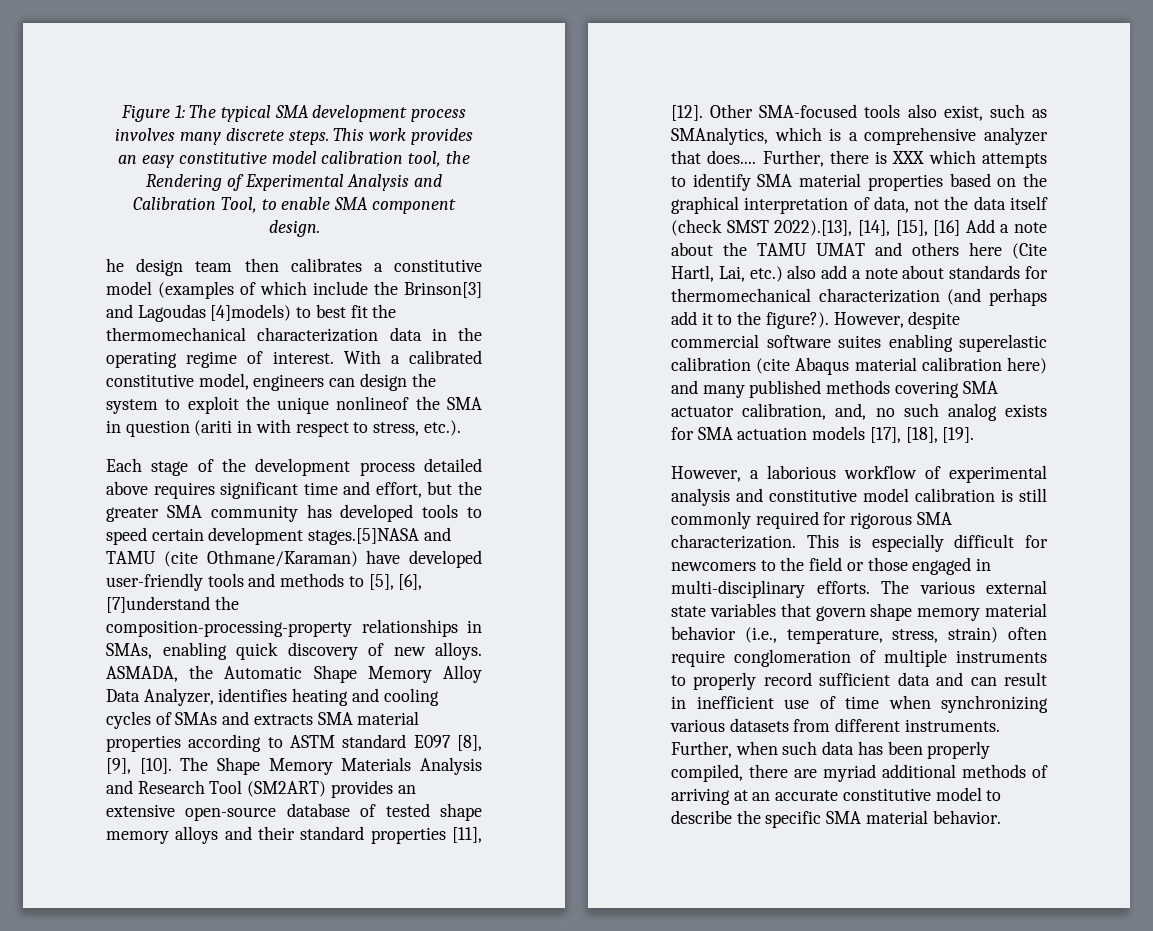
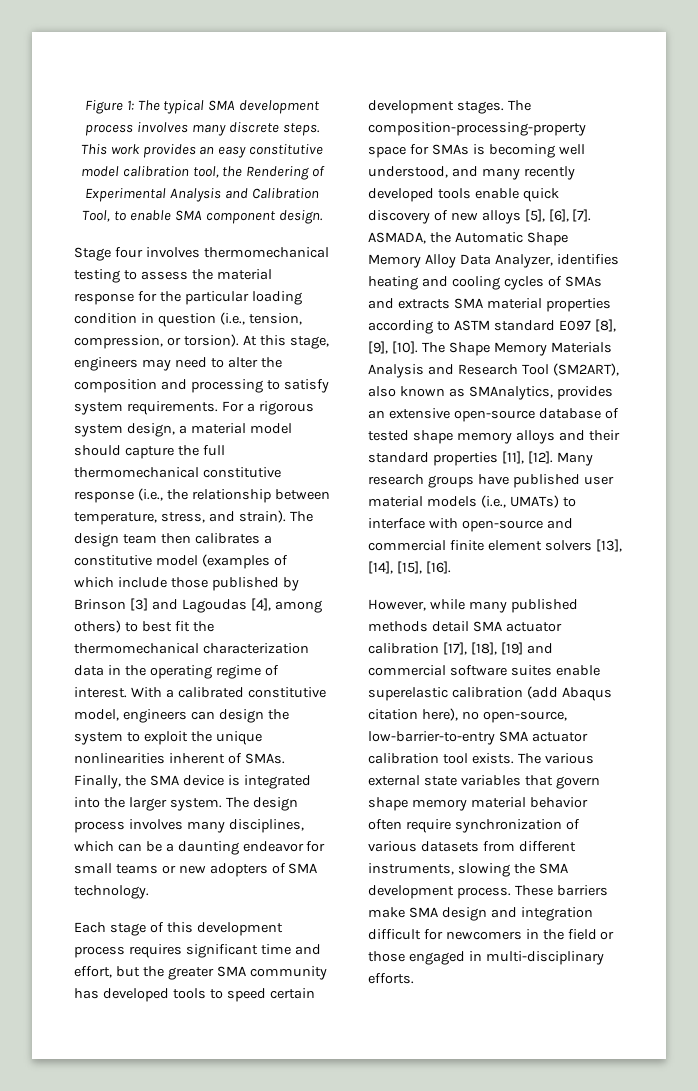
- he design team then calibrates a constitutive model (examples of which include the Brinson[3] and Lagoudas [4]models) to best fit the thermomechanical characterization data in the operating regime of interest.
+ Stage four involves thermomechanical testing to assess the material response for the particular loading condition in question (i.e., tension, compression, or torsion). At this stage, engineers may need to alter the composition and processing to satisfy system requirements. For a rigorous system design, a material model should capture the full thermomechanical constitutive response (i.e., the relationship between temperature, stress, and strain). The design team then calibrates a constitutive model (examples of which include those published by Brinson [3] and Lagoudas [4], among others) to best fit the thermomechanical characterization data in the operating regime of interest.
- With a calibrated constitutive model, engineers can design the system to exploit the unique nonlineof the SMA in question (ariti in with respect to stress, etc.).
+ With a calibrated constitutive model, engineers can design the system to exploit the unique nonlinearities inherent of SMAs. Finally, the SMA device is integrated into the larger system. The design process involves many disciplines, which can be a daunting endeavor for small teams or new adopters of SMA technology.
- Each stage of the development process detailed above requires significant time and effort, but the greater SMA community has developed tools to speed certain development stages.[5]NASA and TAMU (cite Othmane/Karaman) have developed user-friendly tools and methods to [5], [6], [7]understand the composition-processing-property relationships in SMAs, enabling quick discovery of new alloys.
+ Each stage of this development process requires significant time and effort, but the greater SMA community has developed tools to speed certain development stages. The composition-processing-property space for SMAs is becoming well understood, and many recently developed tools enable quick discovery of new alloys [5], [6], [7].
- The Shape Memory Materials Analysis and Research Tool (SM2ART) provides an extensive open-source database of tested shape memory alloys and their standard properties [11], [12].
+ The Shape Memory Materials Analysis and Research Tool (SM2ART), also known as SMAnalytics, provides an extensive open-source database of tested shape memory alloys and their standard properties [11], [12].
- Other SMA-focused tools also exist, such as SMAnalytics, which is a comprehensive analyzer that does.... Further, there is XXX which attempts to identify SMA material properties based on the graphical interpretation of data, not the data itself (check SMST 2022).[13], [14], [15], [16] Add a note about the TAMU UMAT and others here (Cite Hartl, Lai, etc.) also add a note about standards for thermomechanical characterization (and perhaps add it to the figure?). However, despite commercial software suites enabling superelastic calibration (cite Abaqus material calibration here) and many published methods covering SMA actuator calibration, and, no such analog exists for SMA actuation models [17], [18], [19].
- However, a laborious workflow of experimental analysis and constitutive model calibration is still commonly required for rigorous SMA characterization. This is especially difficult for newcomers to the field or those engaged in multi-disciplinary efforts.
+ Many research groups have published user material models (i.e., UMATs) to interface with open-source and commercial finite element solvers [13], [14], [15], [16].
+ However, while many published methods detail SMA actuator calibration [17], [18], [19] and commercial software suites enable superelastic calibration (add Abaqus citation here), no open-source, low-barrier-to-entry SMA actuator calibration tool exists.
- The various external state variables that govern shape memory material behavior (i.e., temperature, stress, strain) often require conglomeration of multiple instruments to properly record sufficient data and can result in inefficient use of time when synchronizing various datasets from different instruments. Further, when such data has been properly compiled, there are myriad additional methods of arriving at an accurate constitutive model to describe the specific SMA material behavior.
+ The various external state variables that govern shape memory material behavior often require synchronization of various datasets from different instruments, slowing the SMA development process. These barriers make SMA design and integration difficult for newcomers in the field or those engaged in multi-disciplinary efforts.

